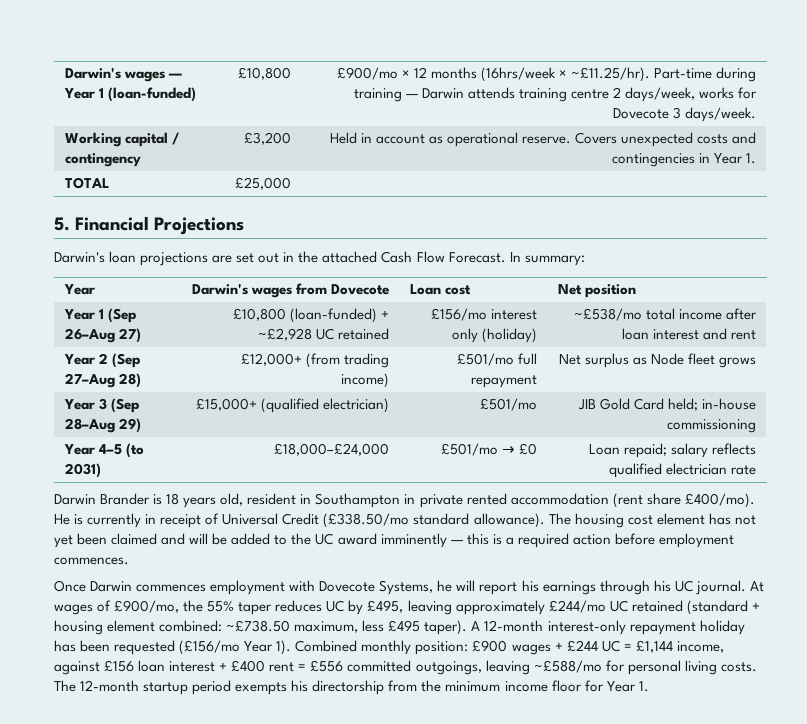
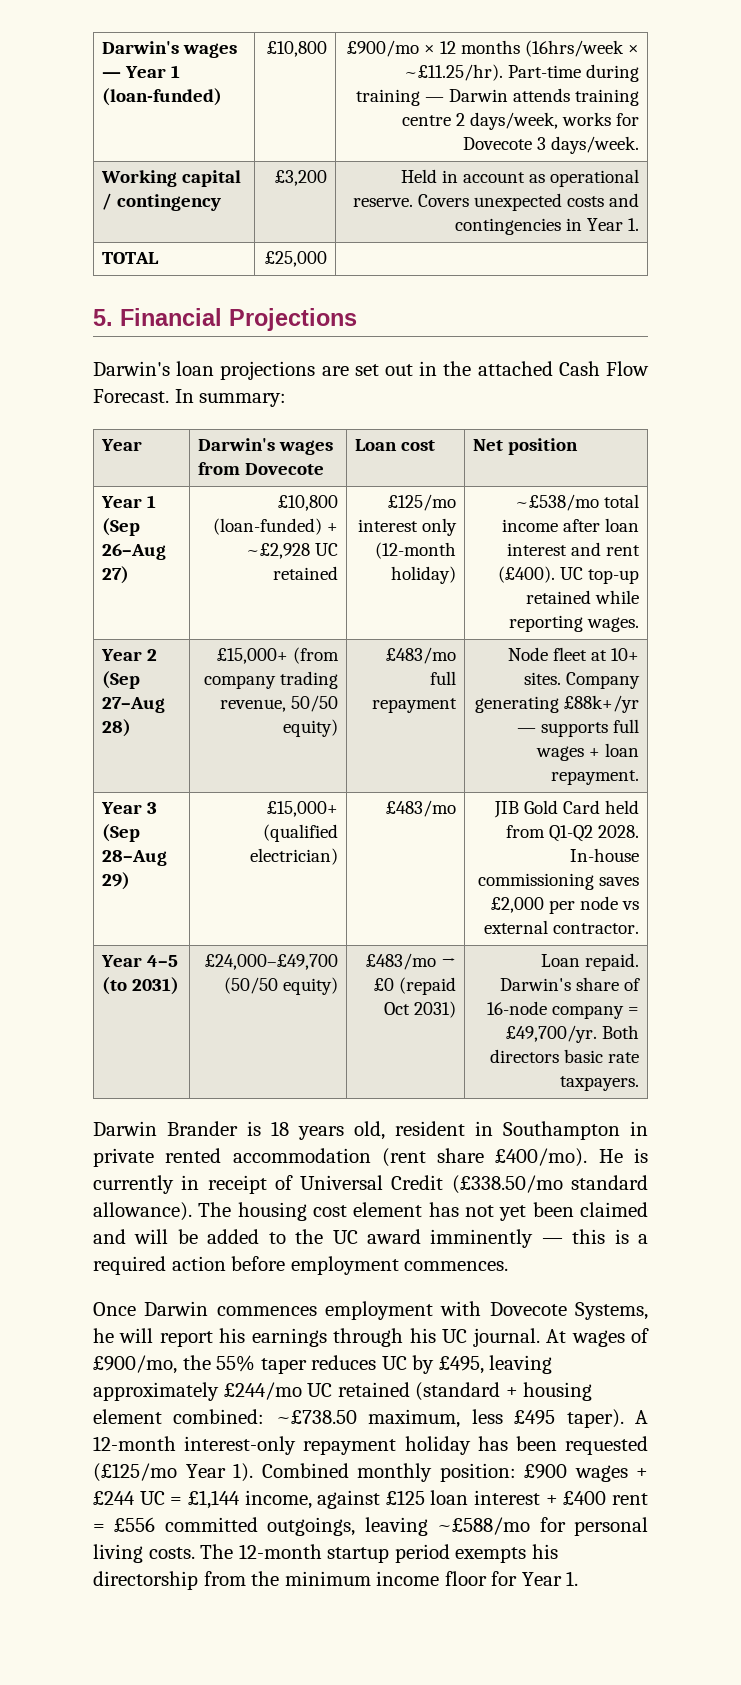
- Year 1 (Sep 26–Aug 27) | £10,800 (loan-funded) + ~£2,928 UC retained | £156/mo interest only (holiday) | ~£538/mo total income after loan interest and rent
+ Year 1 (Sep 26–Aug 27) | £10,800 (loan-funded) + ~£2,928 UC retained | £125/mo interest only (12-month holiday) | ~£538/mo total income after loan interest and rent (£400). UC top-up retained while reporting wages.
- Year 2 (Sep 27–Aug 28) | £12,000+ (from trading income) | £501/mo full repayment | Net surplus as Node fleet grows
+ Year 2 (Sep 27–Aug 28) | £15,000+ (from company trading revenue, 50/50 equity) | £483/mo full repayment | Node fleet at 10+ sites. Company generating £88k+/yr — supports full wages + loan repayment.
- Year 3 (Sep 28–Aug 29) | £15,000+ (qualified electrician) | £501/mo | JIB Gold Card held; in-house commissioning
- Year 4–5 (to 2031) | £18,000–£24,000 | £501/mo → £0 | Loan repaid; salary reflects qualified electrician rate
+ Year 3 (Sep 28–Aug 29) | £15,000+ (qualified electrician) | £483/mo | JIB Gold Card held from Q1-Q2 2028. In-house commissioning saves £2,000 per node vs external contractor.
+ Year 4–5 (to 2031) | £24,000–£49,700 (50/50 equity) | £483/mo → £0 (repaid Oct 2031) | Loan repaid. Darwin's share of 16-node company = £49,700/yr. Both directors basic rate taxpayers.
- A 12-month interest-only repayment holiday has been requested (£156/mo Year 1).
+ A 12-month interest-only repayment holiday has been requested (£125/mo Year 1).
- Combined monthly position: £900 wages + £244 UC = £1,144 income, against £156 loan interest + £400 rent = £556 committed outgoings, leaving ~£588/mo for personal living costs.
+ Combined monthly position: £900 wages + £244 UC = £1,144 income, against £125 loan interest + £400 rent = £556 committed outgoings, leaving ~£588/mo for personal living costs.

